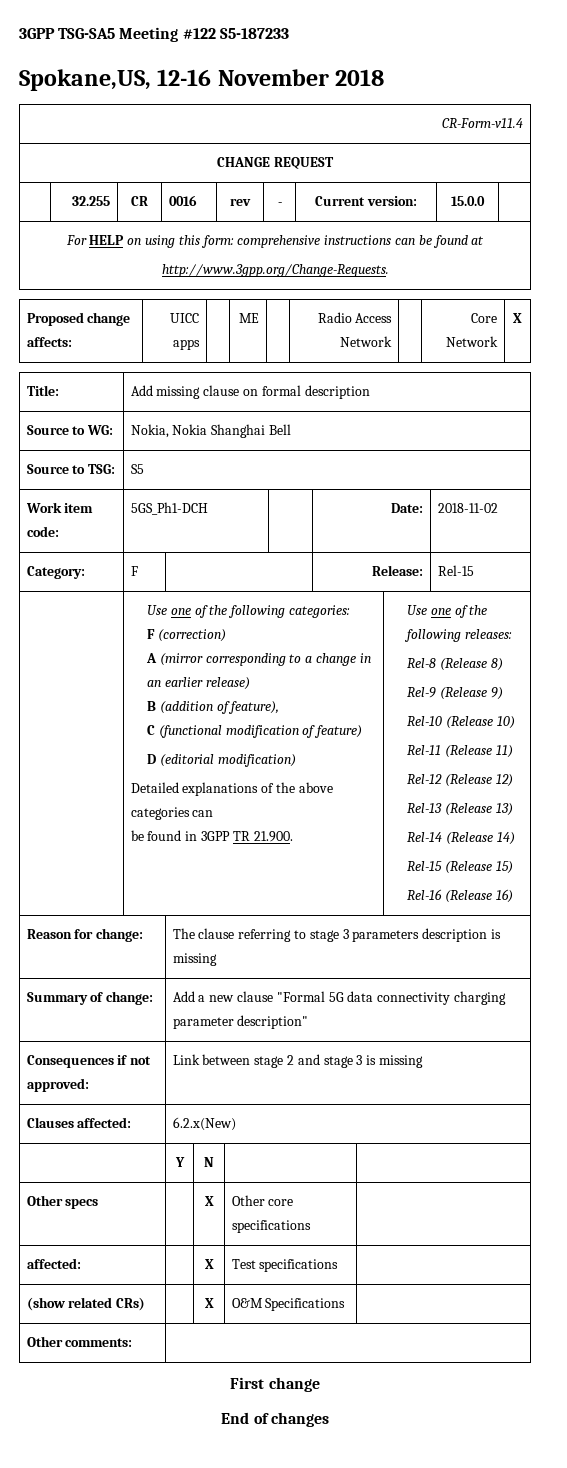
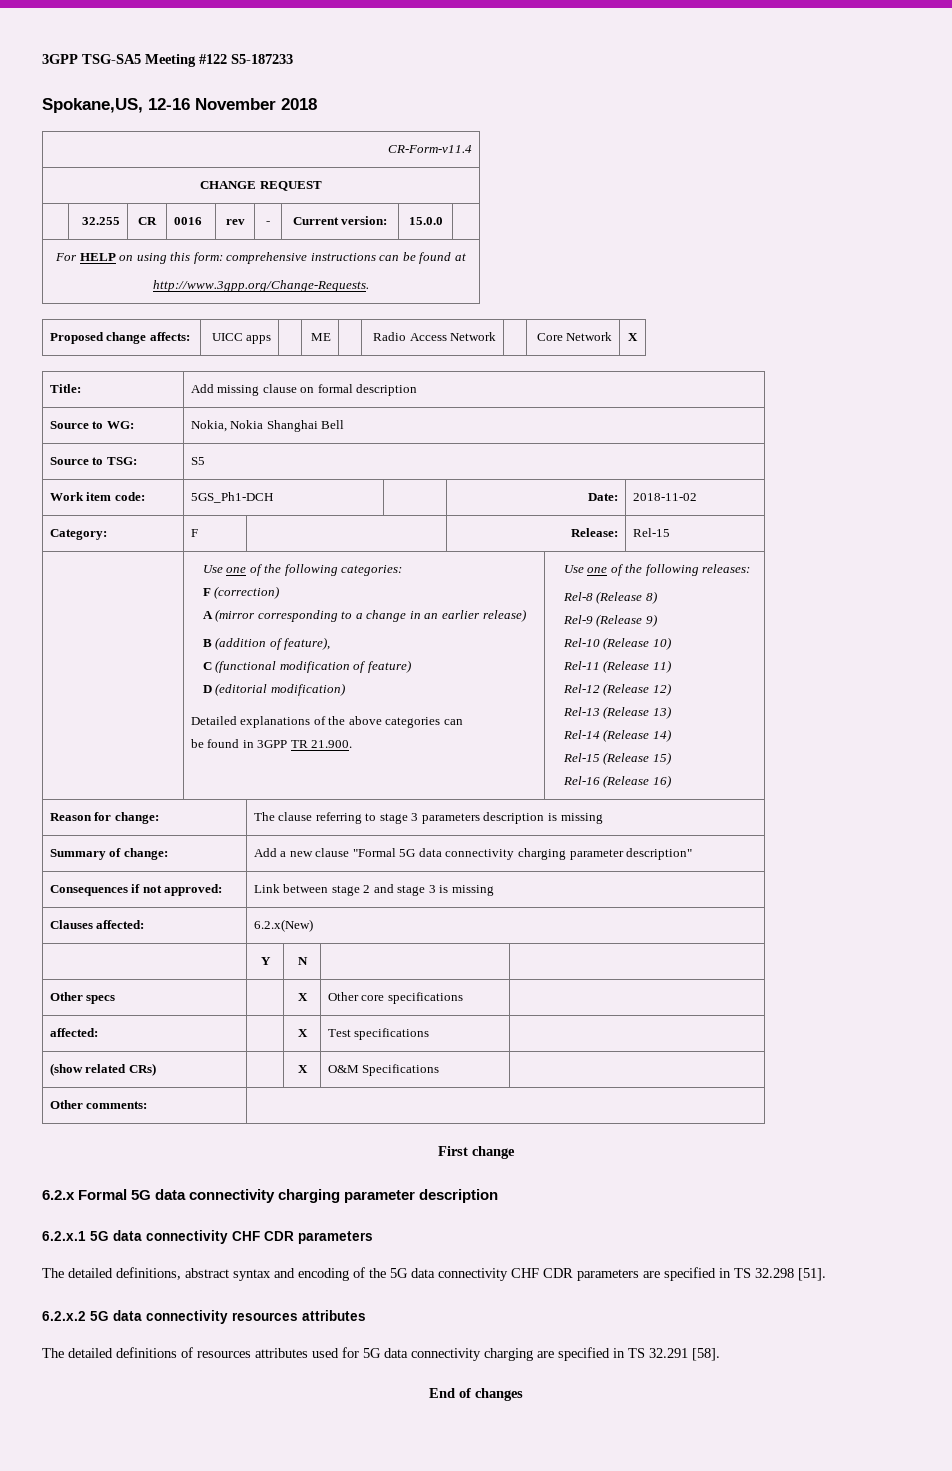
+ 6.2.x Formal 5G data connectivity charging parameter description
+ 6.2.x.1 5G data connectivity CHF CDR parameters
+ The detailed definitions, abstract syntax and encoding of the 5G data connectivity CHF CDR parameters are specified in TS 32.298 [51].
+ 6.2.x.2 5G data connectivity resources attributes
+ The detailed definitions of resources attributes used for 5G data connectivity charging are specified in TS 32.291 [58].

